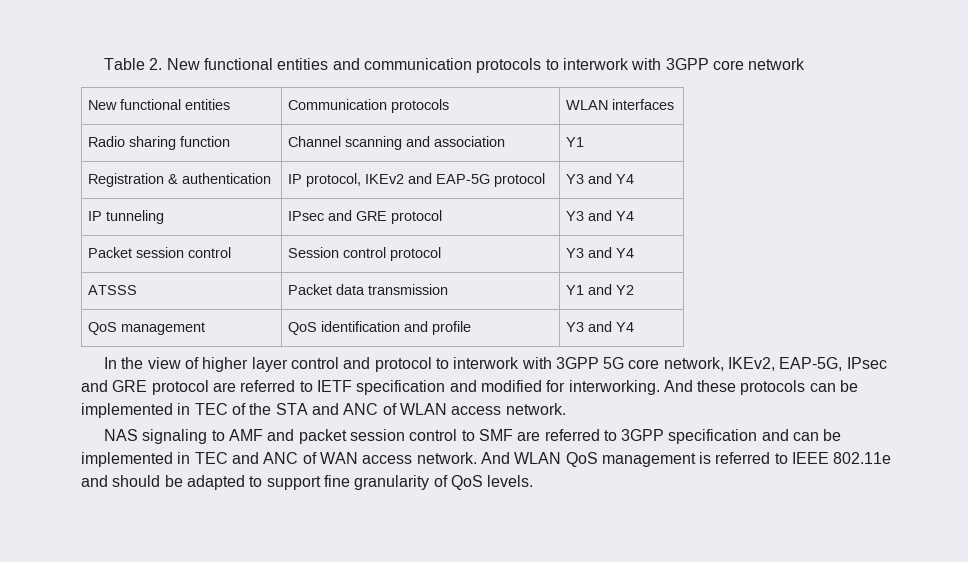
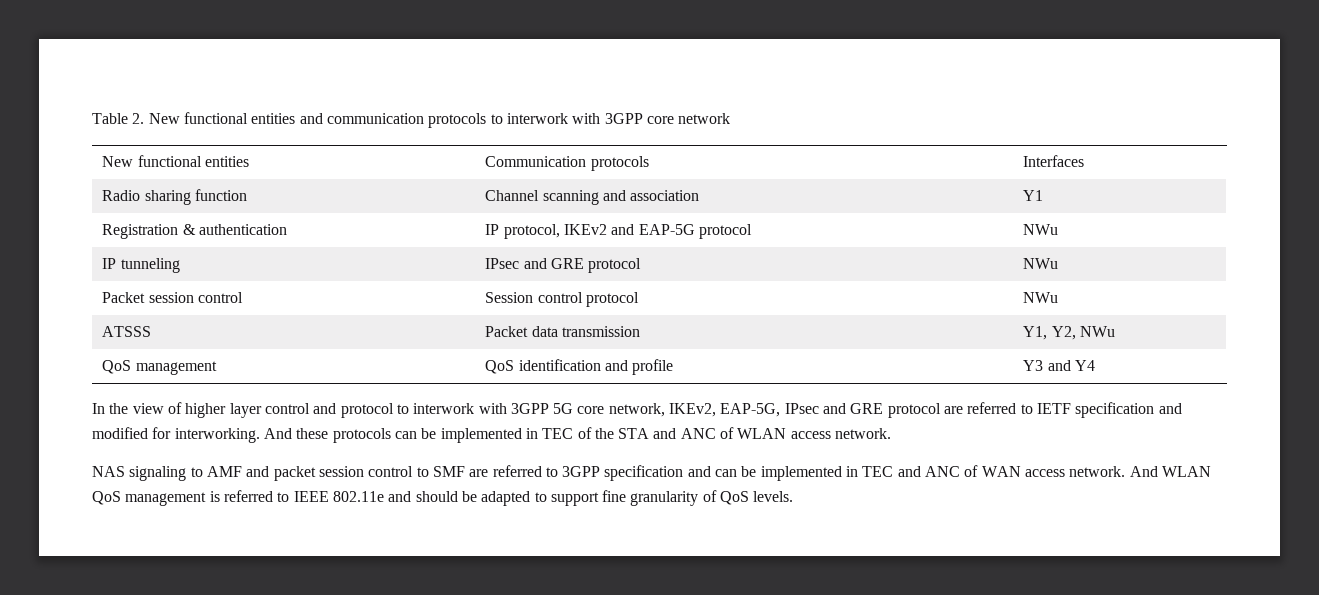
- New functional entities | Communication protocols | WLAN interfaces
+ New functional entities | Communication protocols | Interfaces
- Registration & authentication | IP protocol, IKEv2 and EAP-5G protocol | Y3 and Y4
+ Registration & authentication | IP protocol, IKEv2 and EAP-5G protocol | NWu
- IP tunneling | IPsec and GRE protocol | Y3 and Y4
+ IP tunneling | IPsec and GRE protocol | NWu
- Packet session control | Session control protocol | Y3 and Y4
+ Packet session control | Session control protocol | NWu
- ATSSS | Packet data transmission | Y1 and Y2
+ ATSSS | Packet data transmission | Y1, Y2, NWu

